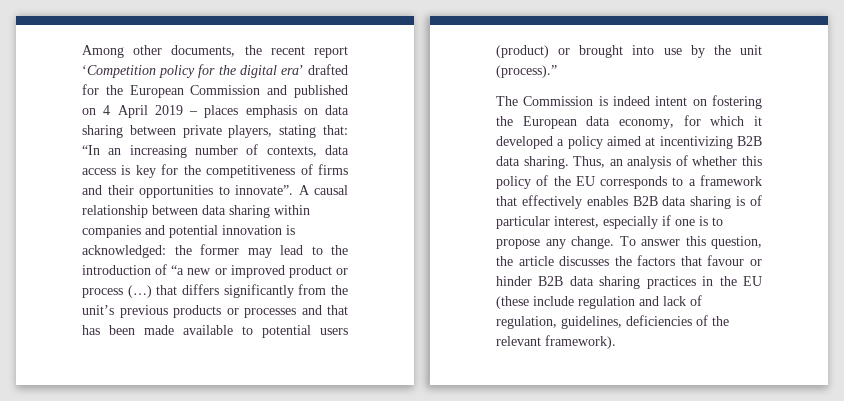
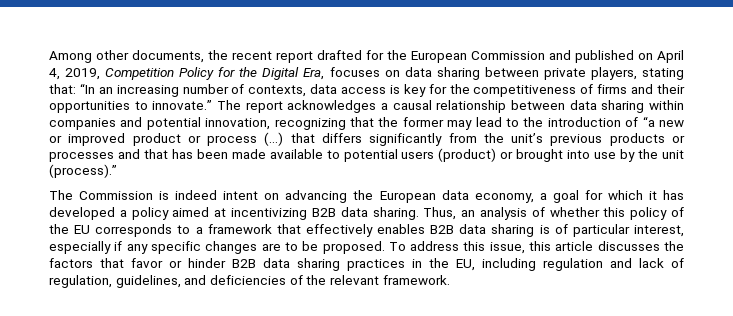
- Among other documents, the recent report ‘Competition policy for the digital era’ drafted for the European Commission and published on 4 April 2019 – places emphasis on data sharing between private players, stating that:
+ Among other documents, the recent report drafted for the European Commission and published on April 4, 2019, Competition Policy for the Digital Era, focuses on data sharing between private players, stating that:
- “In an increasing number of contexts, data access is key for the competitiveness of firms and their opportunities to innovate”. A causal relationship between data sharing within companies and potential innovation is acknowledged: the former may lead to the introduction of “a new or improved product or process (…) that differs significantly from the unit’s previous products or processes and that has been made available to potential users (product) or brought into use by the unit (process).”
+ “In an increasing number of contexts, data access is key for the competitiveness of firms and their opportunities to innovate.” The report acknowledges a causal relationship between data sharing within companies and potential innovation, recognizing that the former may lead to the introduction of “a new or improved product or process (…) that differs significantly from the unit’s previous products or processes and that has been made available to potential users (product) or brought into use by the unit (process).”
- The Commission is indeed intent on fostering the European data economy, for which it developed a policy aimed at incentivizing B2B data sharing.
+ The Commission is indeed intent on advancing the European data economy, a goal for which it has developed a policy aimed at incentivizing B2B data sharing.
- Thus, an analysis of whether this policy of the EU corresponds to a framework that effectively enables B2B data sharing is of particular interest, especially if one is to propose any change. To answer this question, the article discusses the factors that favour or hinder B2B data sharing practices in the EU (these include regulation and lack of regulation, guidelines, deficiencies of the relevant framework).
+ Thus, an analysis of whether this policy of the EU corresponds to a framework that effectively enables B2B data sharing is of particular interest, especially if any specific changes are to be proposed. To address this issue, this article discusses the factors that favor or hinder B2B data sharing practices in the EU, including regulation and lack of regulation, guidelines, and deficiencies of the relevant framework.

